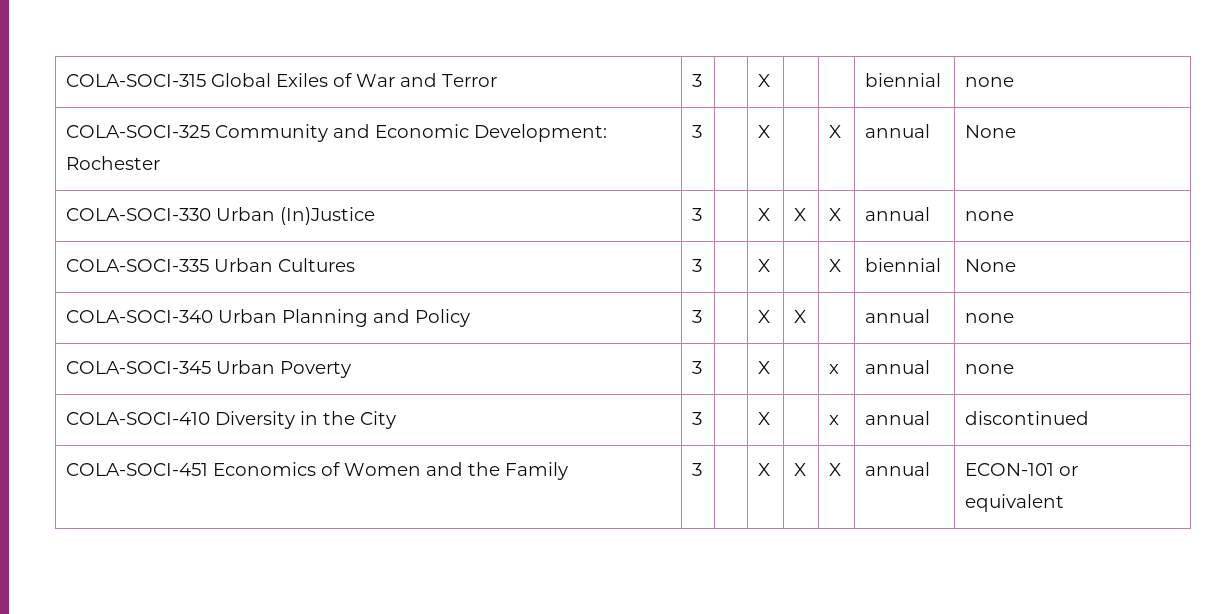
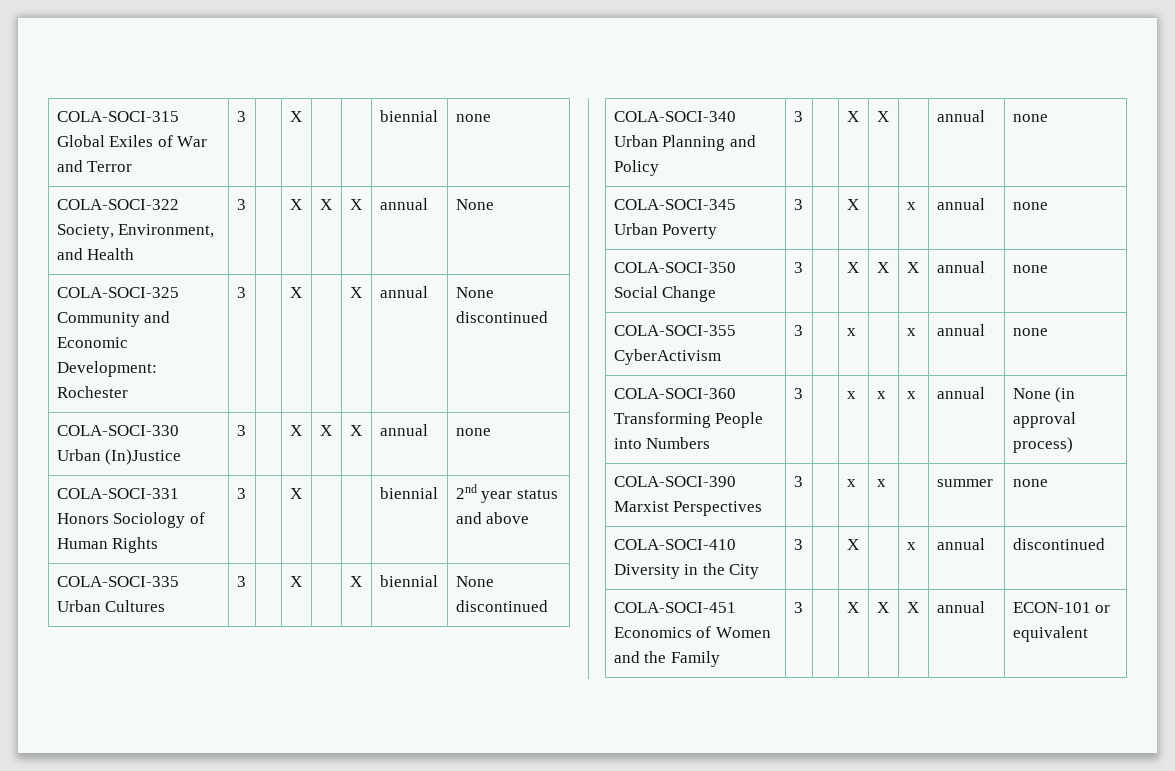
+ COLA-SOCI-322 Society, Environment, and Health | 3 | | X | X | X | annual | None
- COLA-SOCI-325 Community and Economic Development: Rochester | 3 | | X | | X | annual | None
+ COLA-SOCI-325 Community and Economic Development: Rochester | 3 | | X | | X | annual | None discontinued
+ COLA-SOCI-331 Honors Sociology of Human Rights | 3 | | X | | | biennial | 2nd year status and above
- COLA-SOCI-335 Urban Cultures | 3 | | X | | X | biennial | None
+ COLA-SOCI-335 Urban Cultures | 3 | | X | | X | biennial | None discontinued
+ COLA-SOCI-350 Social Change | 3 | | X | X | X | annual | none
+ COLA-SOCI-355 CyberActivism | 3 | | x | | x | annual | none
+ COLA-SOCI-360 Transforming People into Numbers | 3 | | x | x | x | annual | None (in approval process)
+ COLA-SOCI-390 Marxist Perspectives | 3 | | x | x | | summer | none

